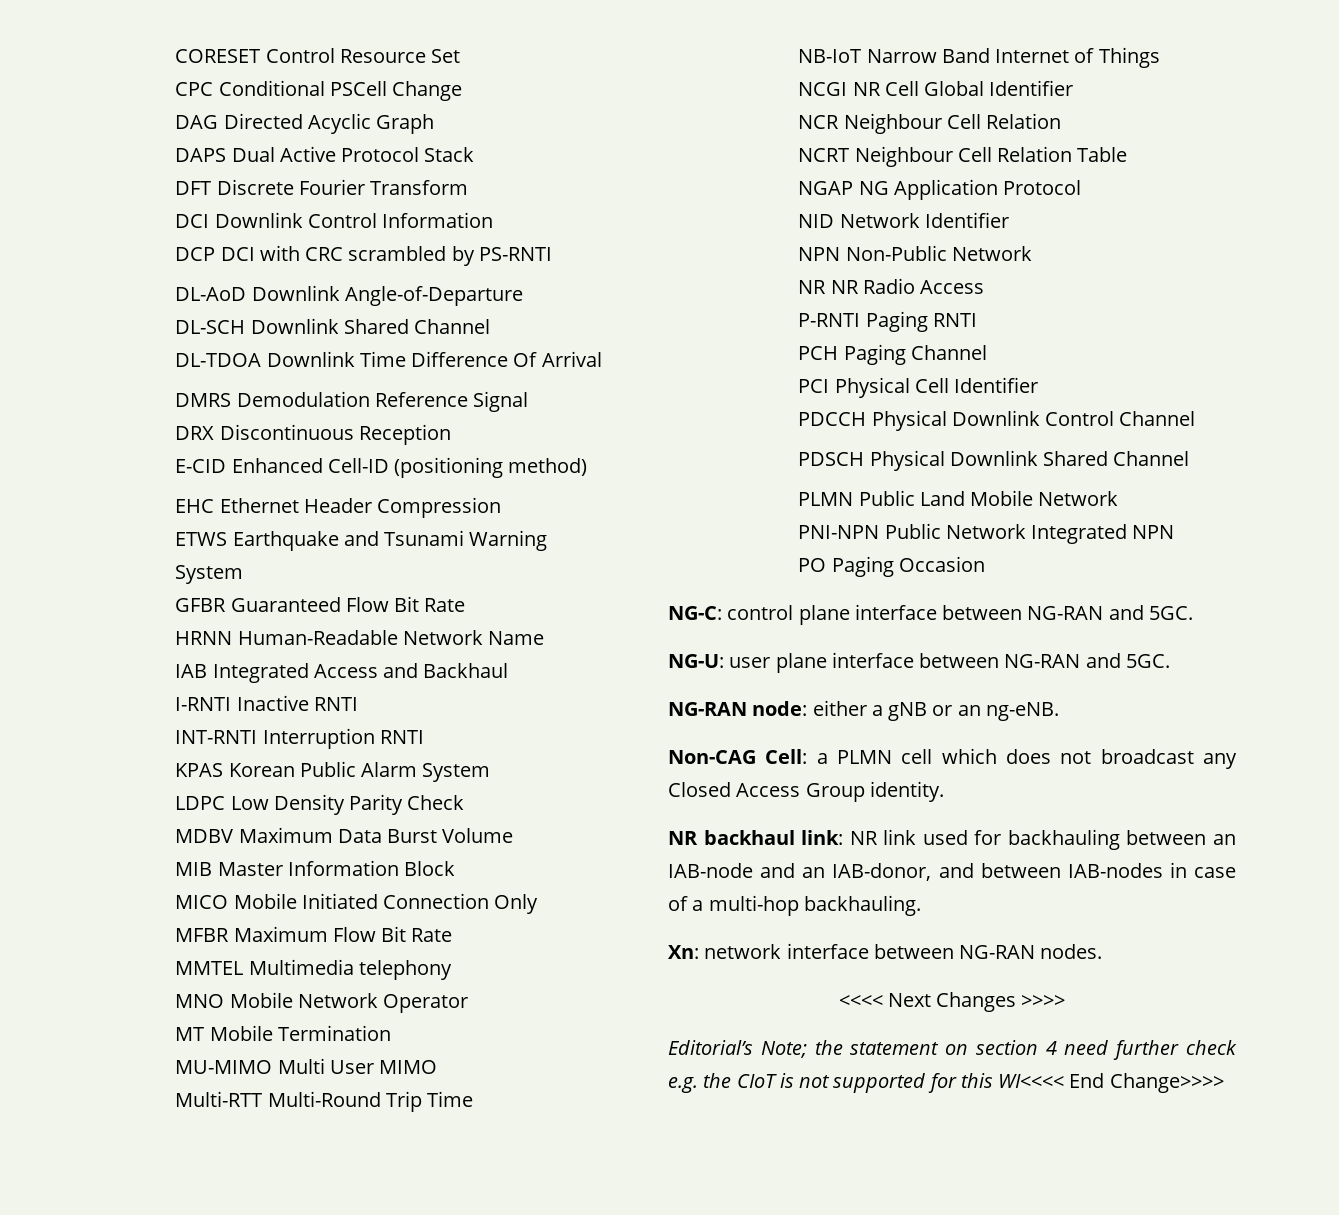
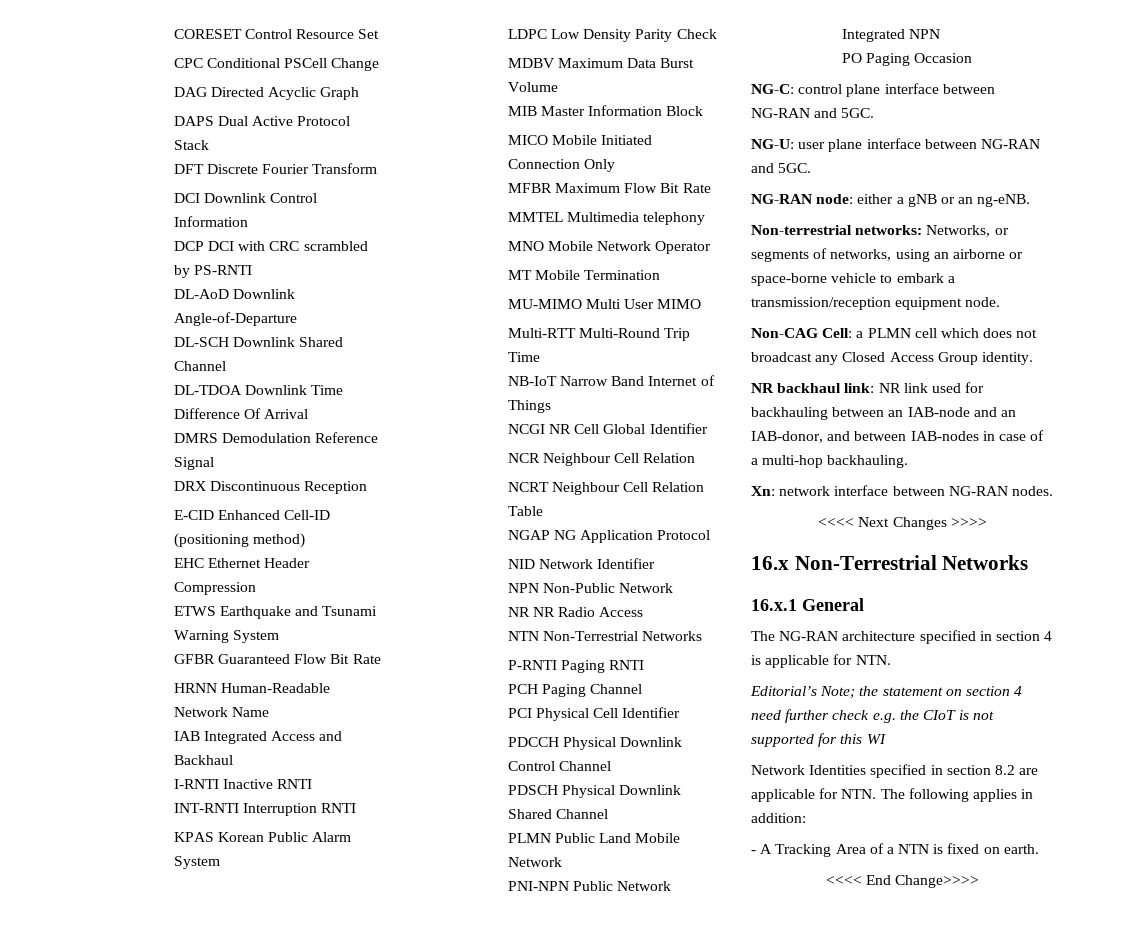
+ NTN Non-Terrestrial Networks
+ Non-terrestrial networks: Networks, or segments of networks, using an airborne or space-borne vehicle to embark a transmission/reception equipment node.
+ 16.x Non-Terrestrial Networks
+ 16.x.1 General
+ The NG-RAN architecture specified in section 4 is applicable for NTN.
- Editorial’s Note; the statement on section 4 need further check e.g. the CIoT is not supported for this WI<<<< End Change>>>>
+ Editorial’s Note; the statement on section 4 need further check e.g. the CIoT is not supported for this WI
+ Network Identities specified in section 8.2 are applicable for NTN. The following applies in addition:
+ - A Tracking Area of a NTN is fixed on earth.
+ <<<< End Change>>>>

